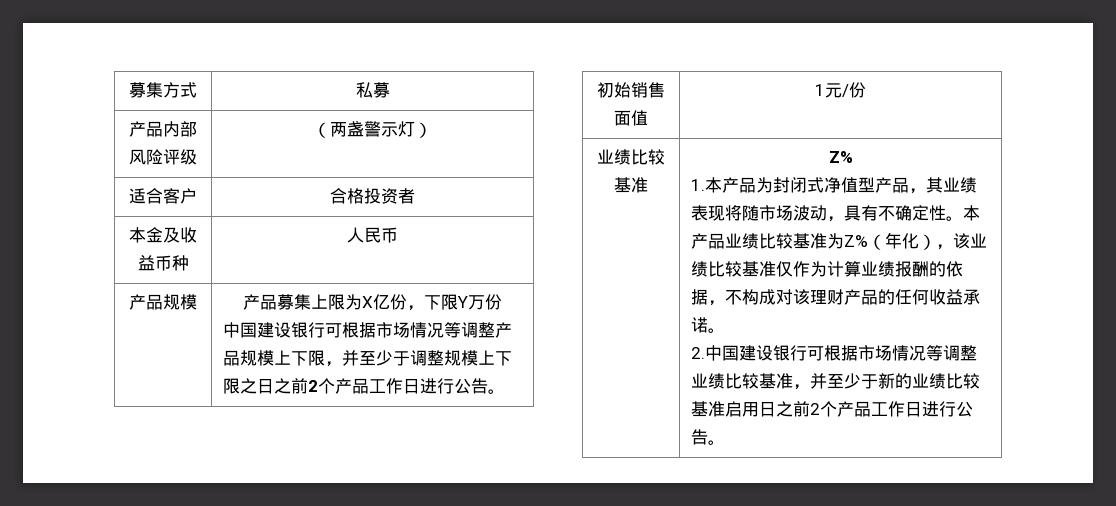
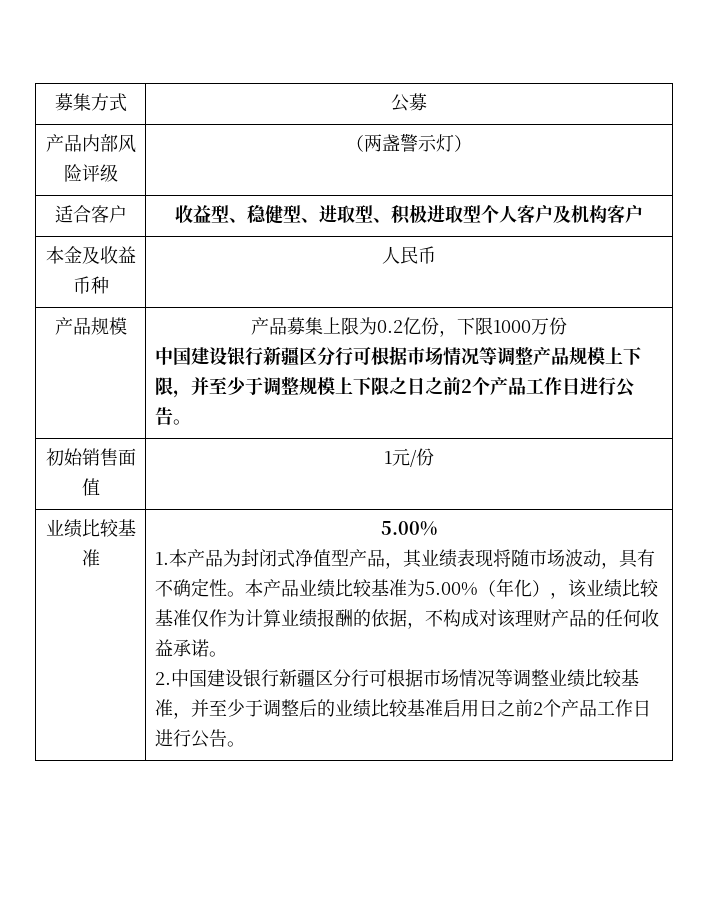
- 募集方式 | 私募
+ 募集方式 | 公募
- 适合客户 | 合格投资者
+ 适合客户 | 收益型、稳健型、进取型、积极进取型个人客户及机构客户
- 产品规模 | 产品募集上限为X亿份，下限Y万份
- 中国建设银行可根据市场情况等调整产品规模上下限，并至少于调整规模上下限之日之前2个产品工作日进行公告。
+ 产品规模 | 产品募集上限为0.2亿份，下限1000万份
+ 中国建设银行新疆区分行可根据市场情况等调整产品规模上下限，并至少于调整规模上下限之日之前2个产品工作日进行公告。
- 业绩比较基准 | Z%
+ 业绩比较基准 | 5.00%
- 本产品业绩比较基准为Z%（年化），该业绩比较基准仅作为计算业绩报酬的依据，不构成对该理财产品的任何收益承诺。
+ 本产品业绩比较基准为5.00%（年化），该业绩比较基准仅作为计算业绩报酬的依据，不构成对该理财产品的任何收益承诺。
- 2.中国建设银行可根据市场情况等调整业绩比较基准，并至少于新的业绩比较基准启用日之前2个产品工作日进行公告。
+ 2.中国建设银行新疆区分行可根据市场情况等调整业绩比较基准，并至少于调整后的业绩比较基准启用日之前2个产品工作日进行公告。

